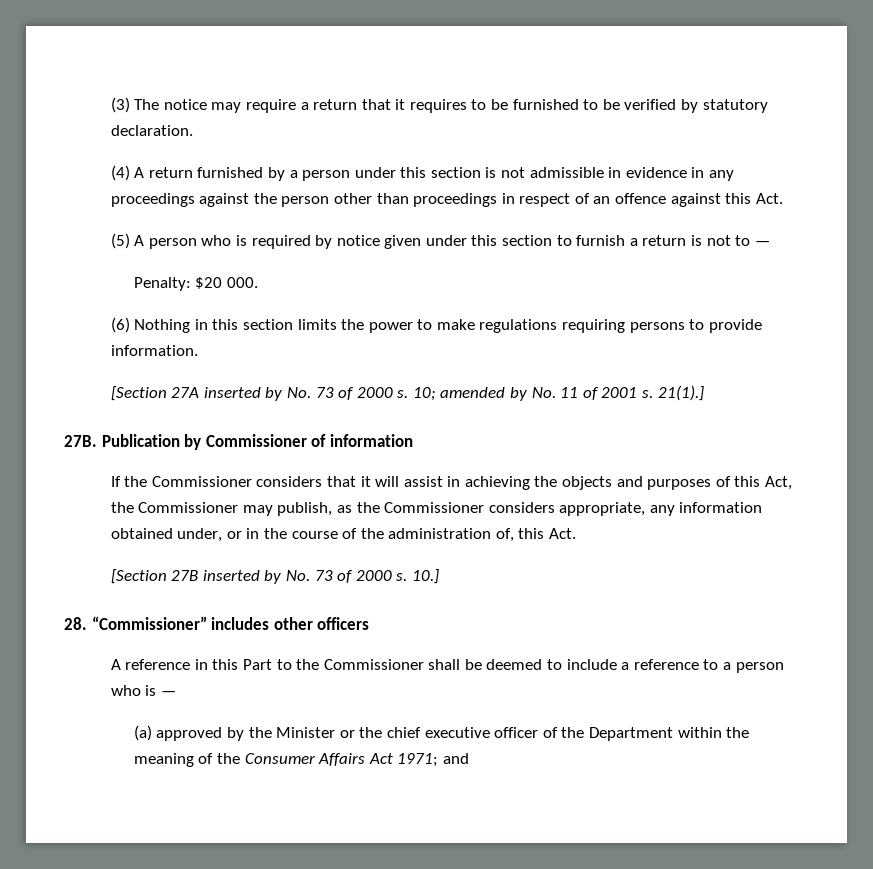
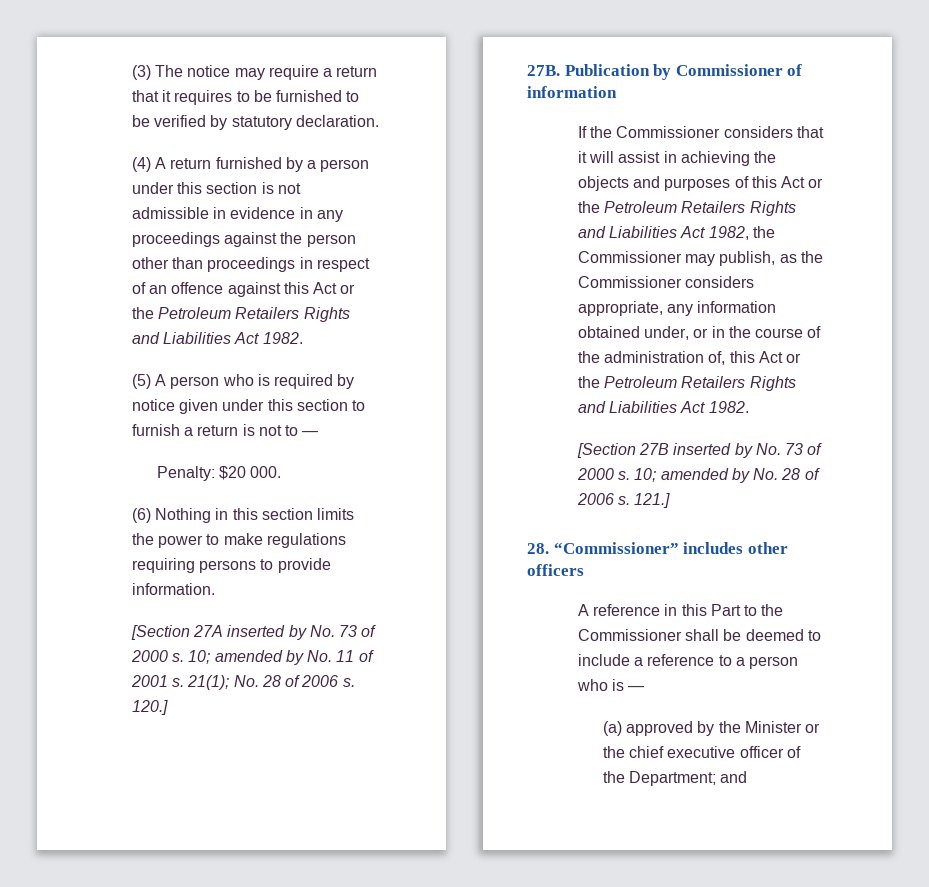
- (4) A return furnished by a person under this section is not admissible in evidence in any proceedings against the person other than proceedings in respect of an offence against this Act.
+ (4) A return furnished by a person under this section is not admissible in evidence in any proceedings against the person other than proceedings in respect of an offence against this Act or the Petroleum Retailers Rights and Liabilities Act 1982.
- 21(1).]
+ 21(1); No. 28 of 2006 s. 120.]
- If the Commissioner considers that it will assist in achieving the objects and purposes of this Act, the Commissioner may publish, as the Commissioner considers appropriate, any information obtained under, or in the course of the administration of, this Act.
+ If the Commissioner considers that it will assist in achieving the objects and purposes of this Act or the Petroleum Retailers Rights and Liabilities Act 1982, the Commissioner may publish, as the Commissioner considers appropriate, any information obtained under, or in the course of the administration of, this Act or the Petroleum Retailers Rights and Liabilities Act 1982.
- 10.]
+ 10; amended by No. 28 of 2006 s. 121.]
- (a) approved by the Minister or the chief executive officer of the Department within the meaning of the Consumer Affairs Act 1971; and
+ (a) approved by the Minister or the chief executive officer of the Department; and

